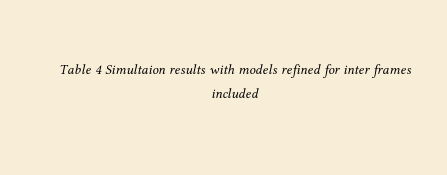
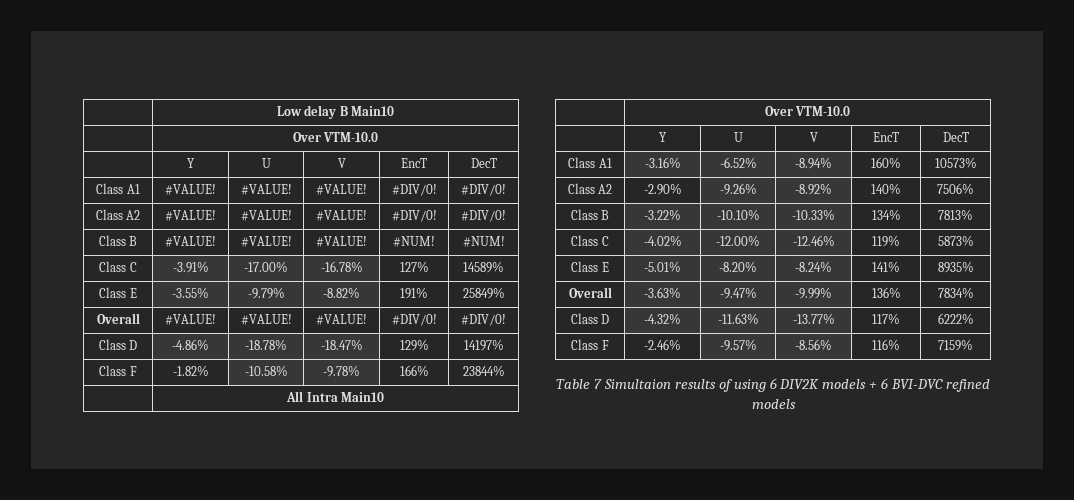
- Table 4 Simultaion results with models refined for inter frames included
+ | Low delay B Main10
+ | Over VTM-10.0
+ | Y | U | V | EncT | DecT
+ Class A1 | #VALUE! | #VALUE! | #VALUE! | #DIV/0! | #DIV/0!
+ Class A2 | #VALUE! | #VALUE! | #VALUE! | #DIV/0! | #DIV/0!
+ Class B | #VALUE! | #VALUE! | #VALUE! | #NUM! | #NUM!
+ Class C | -3.91% | -17.00% | -16.78% | 127% | 14589%
+ Class E | -3.55% | -9.79% | -8.82% | 191% | 25849%
+ Overall | #VALUE! | #VALUE! | #VALUE! | #DIV/0! | #DIV/0!
+ Class D | -4.86% | -18.78% | -18.47% | 129% | 14197%
+ Class F | -1.82% | -10.58% | -9.78% | 166% | 23844%
+ | All Intra Main10
+ | Over VTM-10.0
+ | Y | U | V | EncT | DecT
+ Class A1 | -3.16% | -6.52% | -8.94% | 160% | 10573%
+ Class A2 | -2.90% | -9.26% | -8.92% | 140% | 7506%
+ Class B | -3.22% | -10.10% | -10.33% | 134% | 7813%
+ Class C | -4.02% | -12.00% | -12.46% | 119% | 5873%
+ Class E | -5.01% | -8.20% | -8.24% | 141% | 8935%
+ Overall | -3.63% | -9.47% | -9.99% | 136% | 7834%
+ Class D | -4.32% | -11.63% | -13.77% | 117% | 6222%
+ Class F | -2.46% | -9.57% | -8.56% | 116% | 7159%
+ Table 7 Simultaion results of using 6 DIV2K models + 6 BVI-DVC refined models

